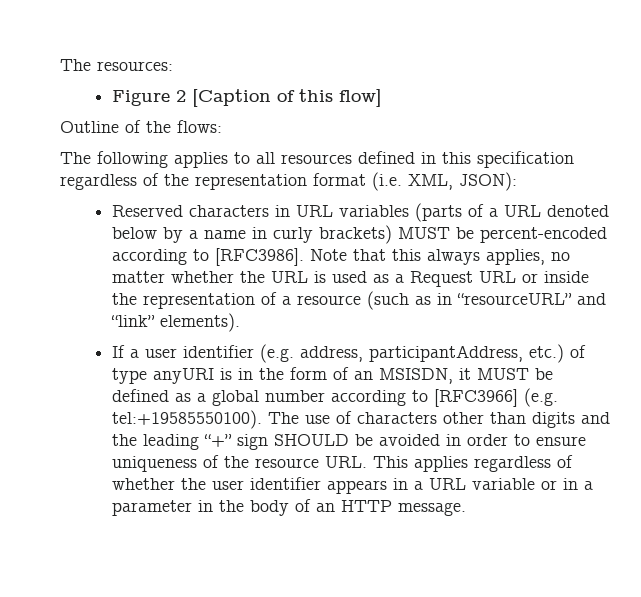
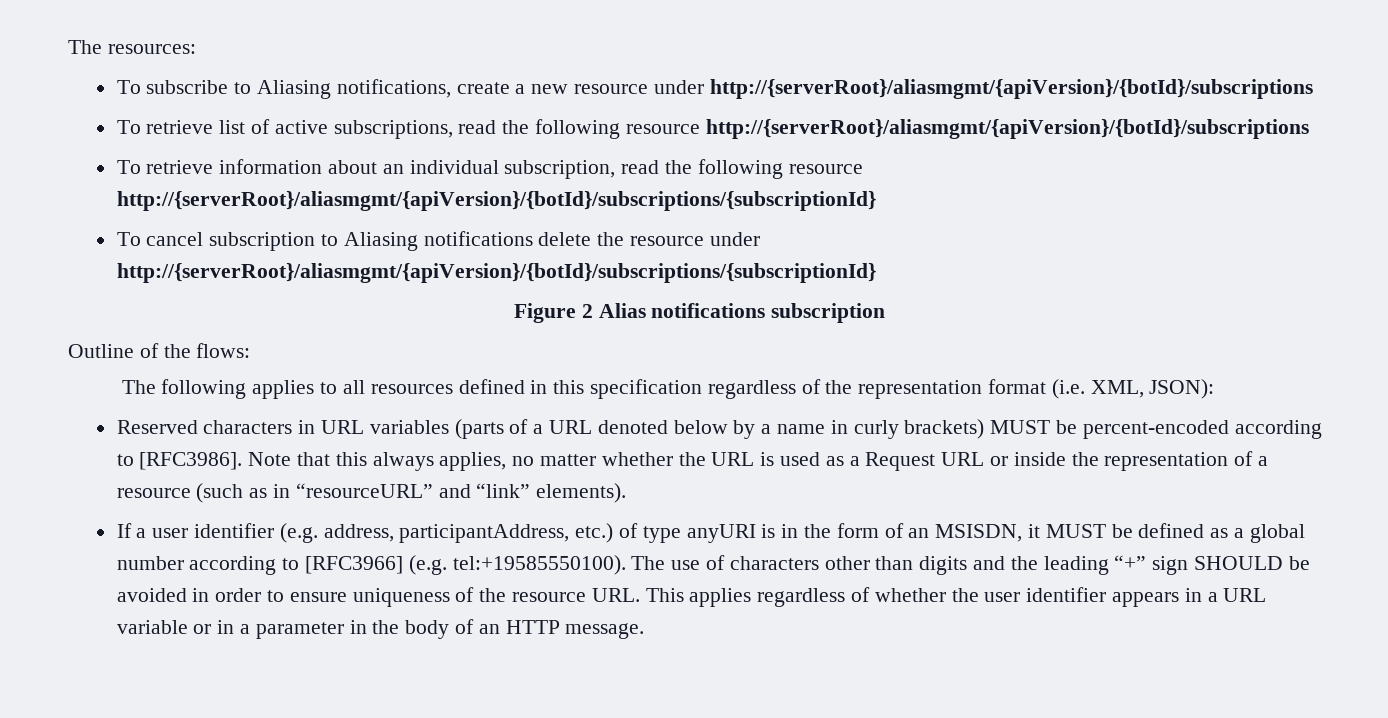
- Figure 2 [Caption of this flow]
+ To subscribe to Aliasing notifications, create a new resource under http://{serverRoot}/aliasmgmt/{apiVersion}/{botId}/subscriptions
+ To retrieve list of active subscriptions, read the following resource http://{serverRoot}/aliasmgmt/{apiVersion}/{botId}/subscriptions
+ To retrieve information about an individual subscription, read the following resource http://{serverRoot}/aliasmgmt/{apiVersion}/{botId}/subscriptions/{subscriptionId}
+ To cancel subscription to Aliasing notifications delete the resource under http://{serverRoot}/aliasmgmt/{apiVersion}/{botId}/subscriptions/{subscriptionId}
+ Figure 2 Alias notifications subscription

